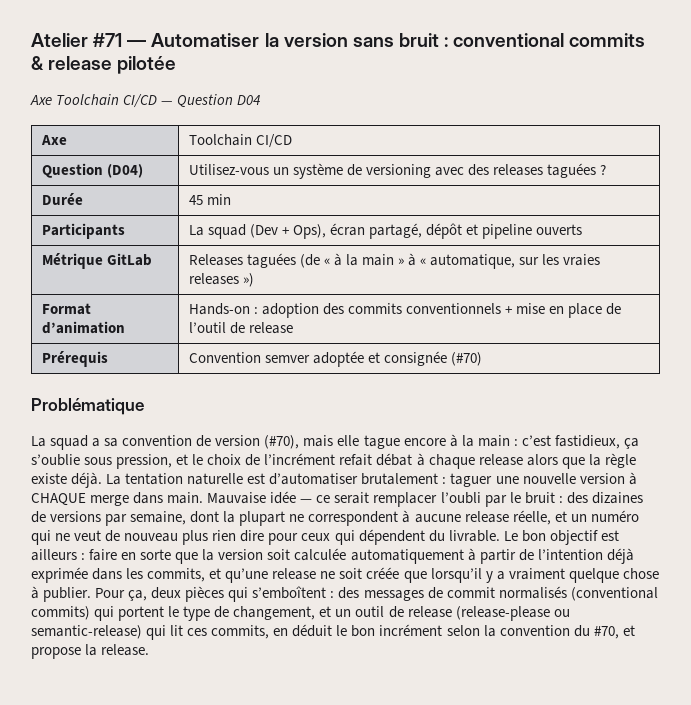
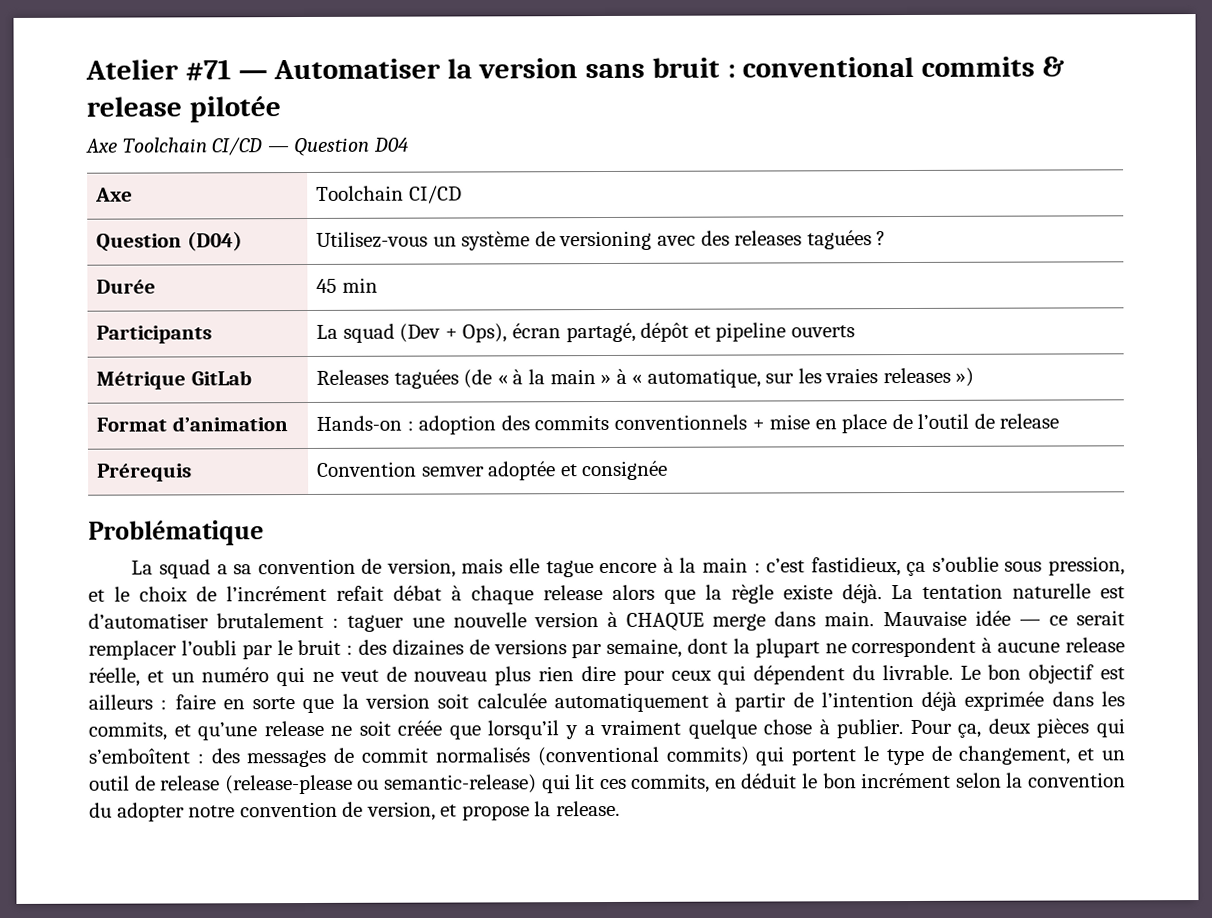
- Prérequis | Convention semver adoptée et consignée (#70)
+ Prérequis | Convention semver adoptée et consignée
- La squad a sa convention de version (#70), mais elle tague encore à la main : c’est fastidieux, ça s’oublie sous pression, et le choix de l’incrément refait débat à chaque release alors que la règle existe déjà.
+ La squad a sa convention de version, mais elle tague encore à la main : c’est fastidieux, ça s’oublie sous pression, et le choix de l’incrément refait débat à chaque release alors que la règle existe déjà.
- Pour ça, deux pièces qui s’emboîtent : des messages de commit normalisés (conventional commits) qui portent le type de changement, et un outil de release (release-please ou semantic-release) qui lit ces commits, en déduit le bon incrément selon la convention du #70, et propose la release.
+ Pour ça, deux pièces qui s’emboîtent : des messages de commit normalisés (conventional commits) qui portent le type de changement, et un outil de release (release-please ou semantic-release) qui lit ces commits, en déduit le bon incrément selon la convention du adopter notre convention de version, et propose la release.

